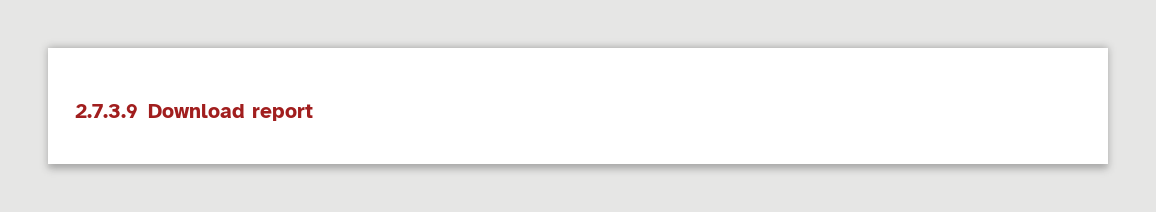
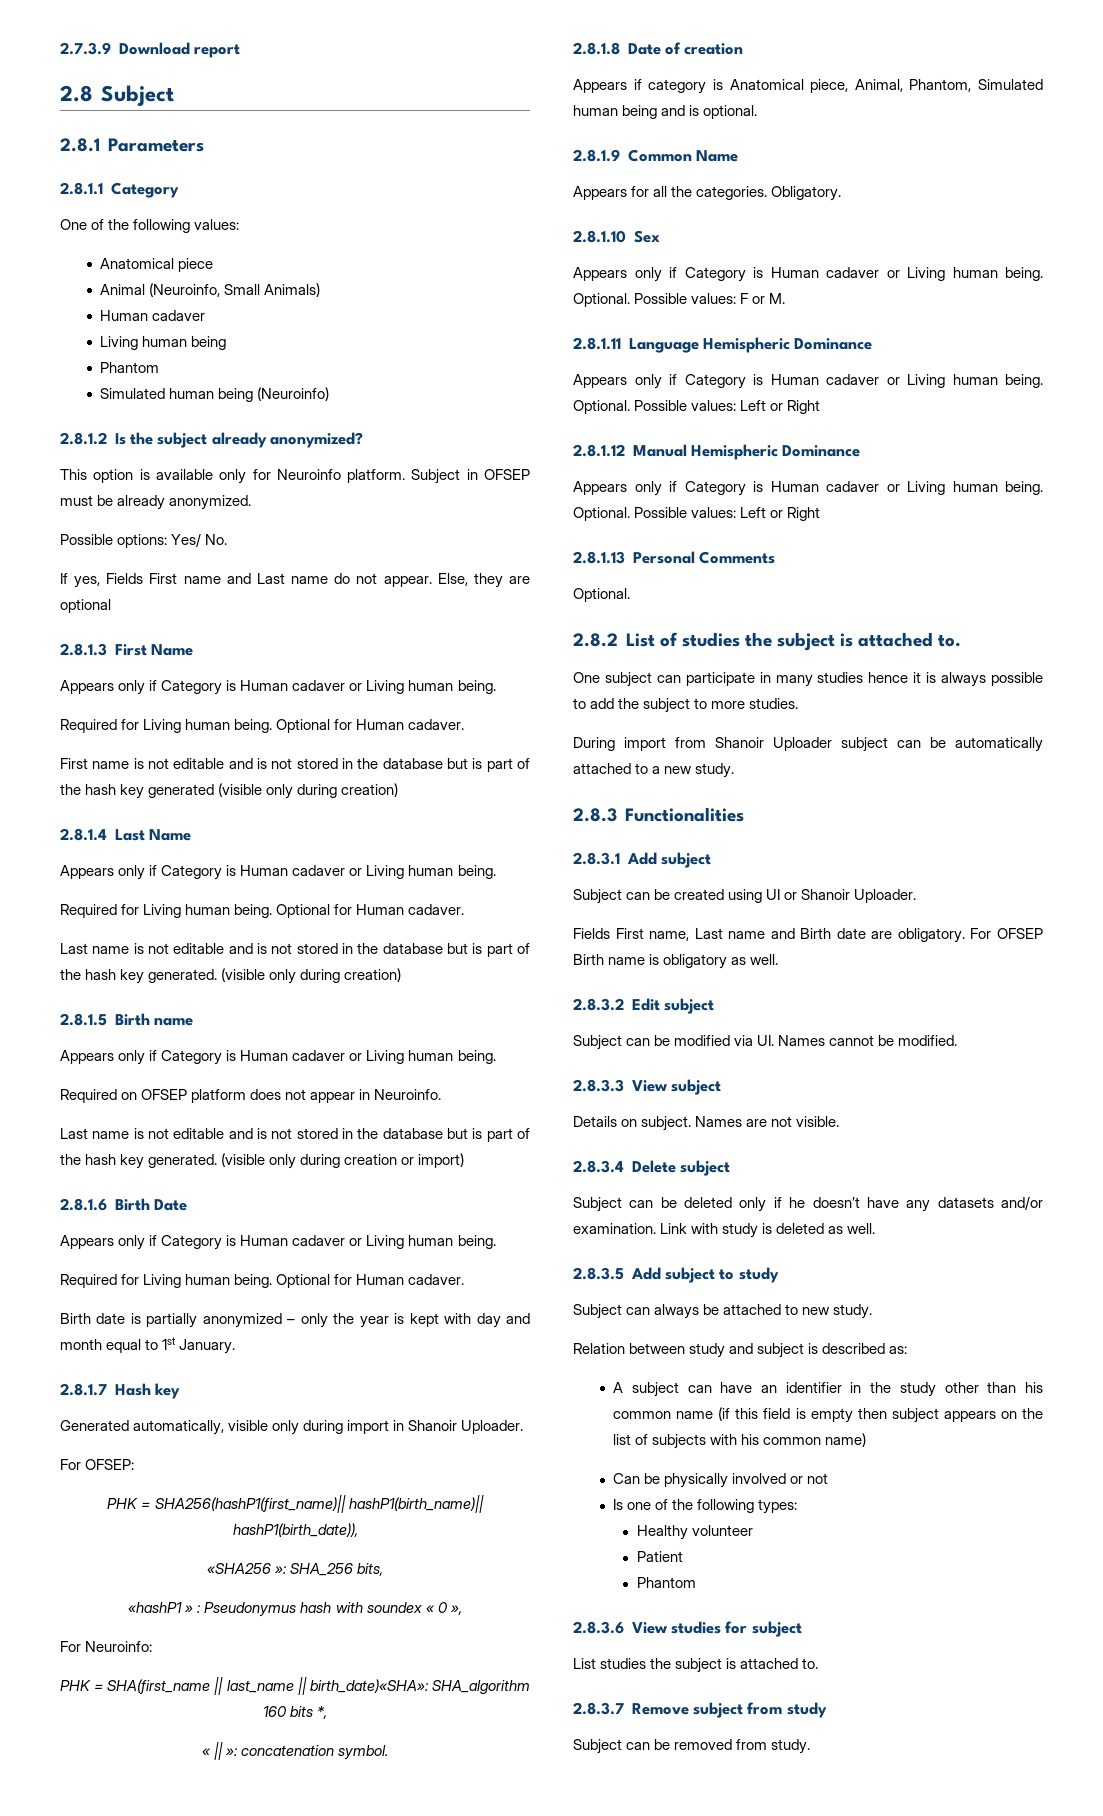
+ 2.8 Subject
+ 2.8.1 Parameters
+ 2.8.1.1 Category
+ One of the following values:
+ Anatomical piece
+ Animal (Neuroinfo, Small Animals)
+ Human cadaver
+ Living human being
+ Phantom
+ Simulated human being (Neuroinfo)
+ 2.8.1.2 Is the subject already anonymized?
+ This option is available only for Neuroinfo platform. Subject in OFSEP must be already anonymized.
+ Possible options: Yes/ No.
+ If yes, Fields First name and Last name do not appear. Else, they are optional
+ 2.8.1.3 First Name
+ Appears only if Category is Human cadaver or Living human being.
+ Required for Living human being. Optional for Human cadaver.
+ First name is not editable and is not stored in the database but is part of the hash key generated (visible only during creation)
+ 2.8.1.4 Last Name
+ Appears only if Category is Human cadaver or Living human being.
+ Required for Living human being. Optional for Human cadaver.
+ Last name is not editable and is not stored in the database but is part of the hash key generated. (visible only during creation)
+ 2.8.1.5 Birth name
+ Appears only if Category is Human cadaver or Living human being.
+ Required on OFSEP platform does not appear in Neuroinfo.
+ Last name is not editable and is not stored in the database but is part of the hash key generated. (visible only during creation or import)
+ 2.8.1.6 Birth Date
+ Appears only if Category is Human cadaver or Living human being.
+ Required for Living human being. Optional for Human cadaver.
+ Birth date is partially anonymized – only the year is kept with day and month equal to 1st January.
+ 2.8.1.7 Hash key
+ Generated automatically, visible only during import in Shanoir Uploader.
+ For OFSEP:
+ PHK = SHA256(hashP1(first_name)|| hashP1(birth_name)|| hashP1(birth_date)),
+ «SHA256 »: SHA_256 bits,
+ «hashP1 » : Pseudonymus hash with soundex « 0 »,
+ For Neuroinfo:
+ PHK = SHA(first_name || last_name || birth_date)«SHA»: SHA_algorithm 160 bits *,
+ « || »: concatenation symbol.
+ 2.8.1.8 Date of creation
+ Appears if category is Anatomical piece, Animal, Phantom, Simulated human being and is optional.
+ 2.8.1.9 Common Name
+ Appears for all the categories. Obligatory.
+ 2.8.1.10 Sex
+ Appears only if Category is Human cadaver or Living human being. Optional. Possible values: F or M.
+ 2.8.1.11 Language Hemispheric Dominance
+ Appears only if Category is Human cadaver or Living human being. Optional. Possible values: Left or Right
+ 2.8.1.12 Manual Hemispheric Dominance
+ Appears only if Category is Human cadaver or Living human being. Optional. Possible values: Left or Right
+ 2.8.1.13 Personal Comments
+ Optional.
+ 2.8.2 List of studies the subject is attached to.
+ One subject can participate in many studies hence it is always possible to add the subject to more studies.
+ During import from Shanoir Uploader subject can be automatically attached to a new study.
+ 2.8.3 Functionalities
+ 2.8.3.1 Add subject
+ Subject can be created using UI or Shanoir Uploader.
+ Fields First name, Last name and Birth date are obligatory. For OFSEP Birth name is obligatory as well.
+ 2.8.3.2 Edit subject
+ Subject can be modified via UI. Names cannot be modified.
+ 2.8.3.3 View subject
+ Details on subject. Names are not visible.
+ 2.8.3.4 Delete subject
+ Subject can be deleted only if he doesn’t have any datasets and/or examination. Link with study is deleted as well.
+ 2.8.3.5 Add subject to study
+ Subject can always be attached to new study.
+ Relation between study and subject is described as:
+ A subject can have an identifier in the study other than his common name (if this field is empty then subject appears on the list of subjects with his common name)
+ Can be physically involved or not
+ Is one of the following types:
+ Healthy volunteer
+ Patient
+ Phantom
+ 2.8.3.6 View studies for subject
+ List studies the subject is attached to.
+ 2.8.3.7 Remove subject from study
+ Subject can be removed from study.

